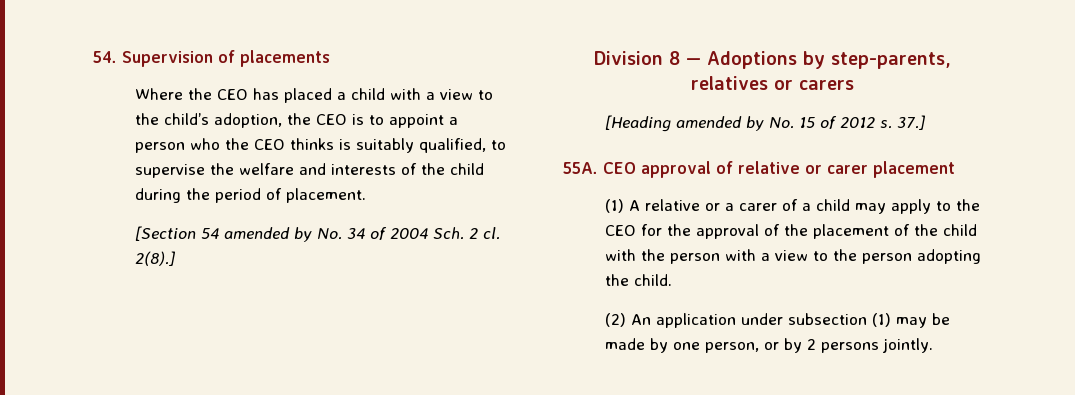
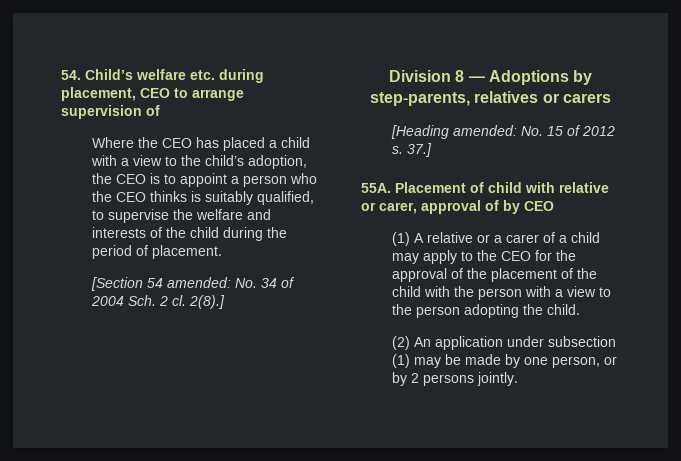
- 54. Supervision of placements
+ 54. Child’s welfare etc. during placement, CEO to arrange supervision of
- [Section 54 amended by No. 34 of 2004 Sch. 2 cl.
+ [Section 54 amended: No. 34 of 2004 Sch. 2 cl.
- [Heading amended by No. 15 of 2012 s.
+ [Heading amended: No. 15 of 2012 s.
- CEO approval of relative or carer placement
+ Placement of child with relative or carer, approval of by CEO

